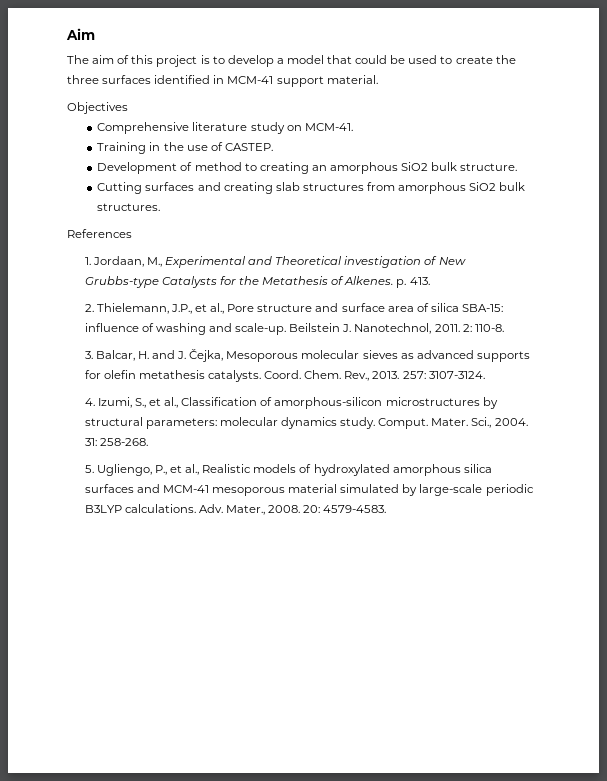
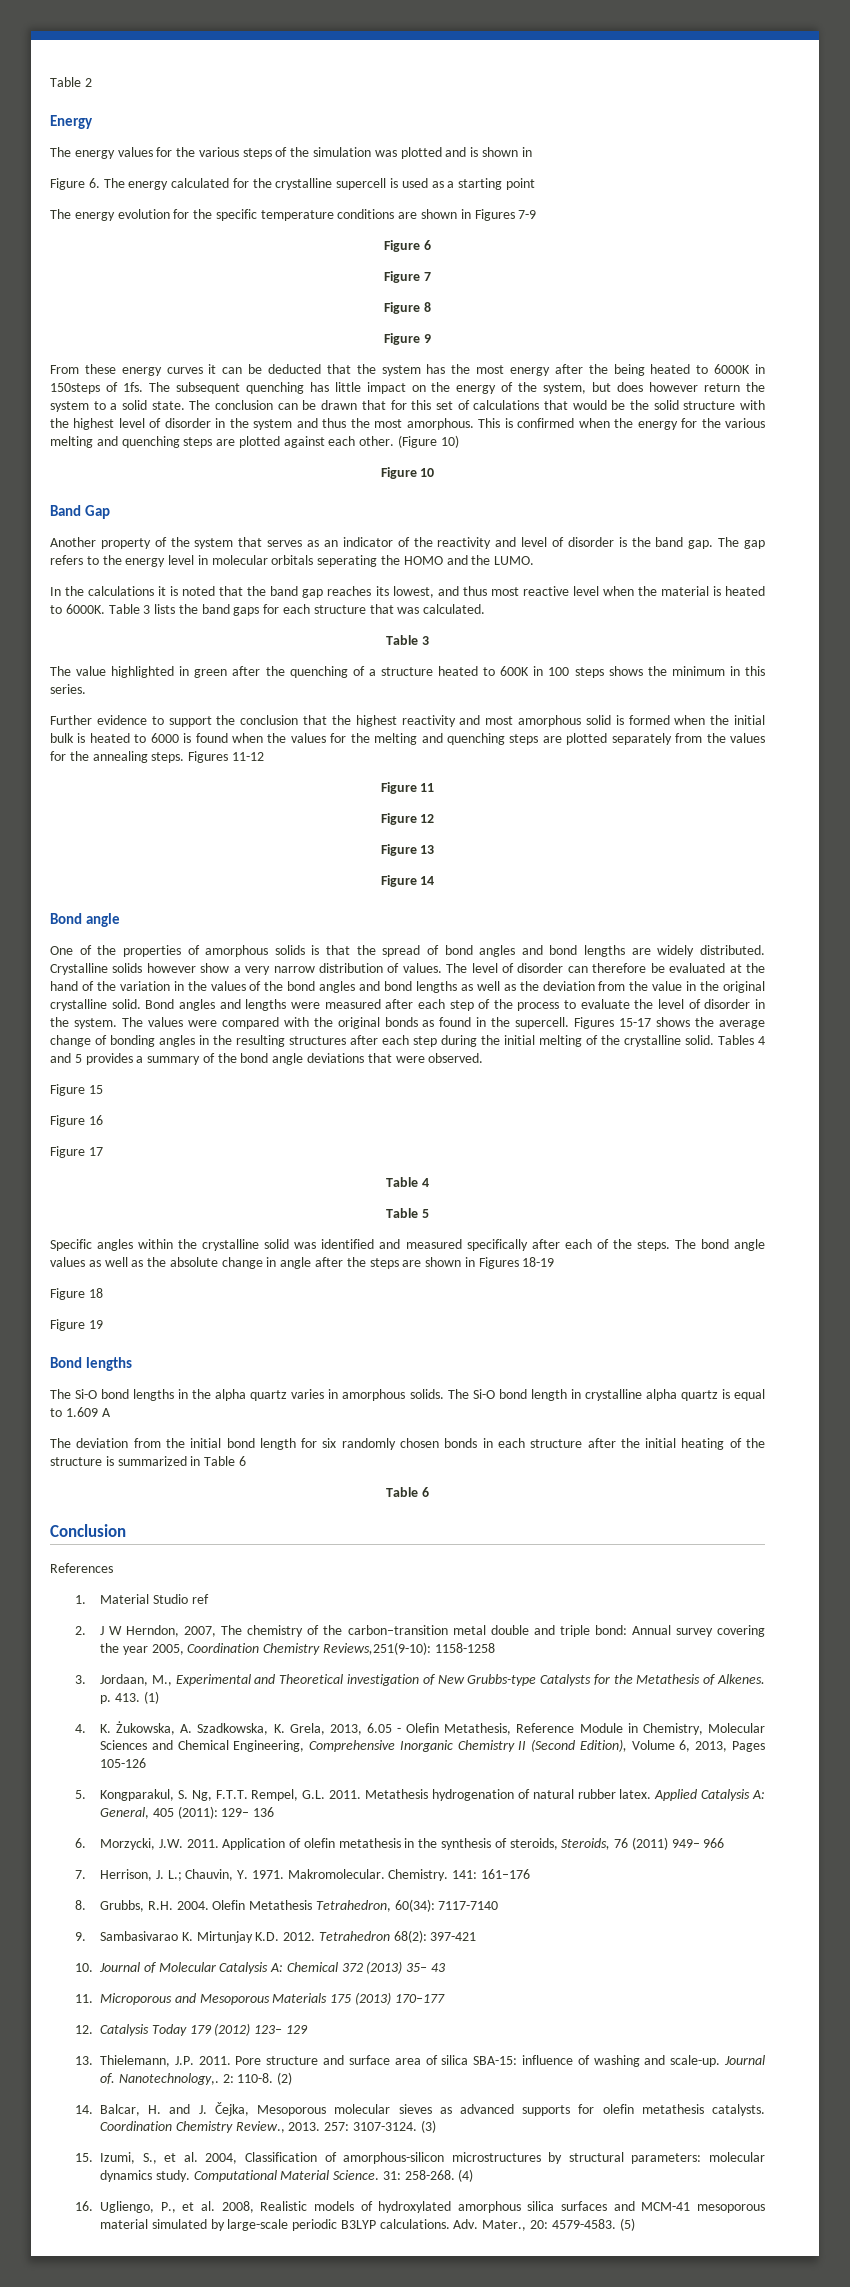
- Aim
- The aim of this project is to develop a model that could be used to create the three surfaces identified in MCM-41 support material.
- Objectives
- Comprehensive literature study on MCM-41.
- Training in the use of CASTEP.
- Development of method to creating an amorphous SiO2 bulk structure.
- Cutting surfaces and creating slab structures from amorphous SiO2 bulk structures.
+ Table 2
+ Energy
+ The energy values for the various steps of the simulation was plotted and is shown in
+ Figure 6. The energy calculated for the crystalline supercell is used as a starting point
+ The energy evolution for the specific temperature conditions are shown in Figures 7-9
+ Figure 6
+ Figure 7
+ Figure 8
+ Figure 9
+ From these energy curves it can be deducted that the system has the most energy after the being heated to 6000K in 150steps of 1fs. The subsequent quenching has little impact on the energy of the system, but does however return the system to a solid state. The conclusion can be drawn that for this set of calculations that would be the solid structure with the highest level of disorder in the system and thus the most amorphous. This is confirmed when the energy for the various melting and quenching steps are plotted against each other. (Figure 10)
+ Figure 10
+ Band Gap
+ Another property of the system that serves as an indicator of the reactivity and level of disorder is the band gap. The gap refers to the energy level in molecular orbitals seperating the HOMO and the LUMO.
+ In the calculations it is noted that the band gap reaches its lowest, and thus most reactive level when the material is heated to 6000K. Table 3 lists the band gaps for each structure that was calculated.
+ Table 3
+ The value highlighted in green after the quenching of a structure heated to 600K in 100 steps shows the minimum in this series.
+ Further evidence to support the conclusion that the highest reactivity and most amorphous solid is formed when the initial bulk is heated to 6000 is found when the values for the melting and quenching steps are plotted separately from the values for the annealing steps. Figures 11-12
+ Figure 11
+ Figure 12
+ Figure 13
+ Figure 14
+ Bond angle
+ One of the properties of amorphous solids is that the spread of bond angles and bond lengths are widely distributed. Crystalline solids however show a very narrow distribution of values. The level of disorder can therefore be evaluated at the hand of the variation in the values of the bond angles and bond lengths as well as the deviation from the value in the original crystalline solid. Bond angles and lengths were measured after each step of the process to evaluate the level of disorder in the system. The values were compared with the original bonds as found in the supercell. Figures 15-17 shows the average change of bonding angles in the resulting structures after each step during the initial melting of the crystalline solid. Tables 4 and 5 provides a summary of the bond angle deviations that were observed.
+ Figure 15
+ Figure 16
+ Figure 17
+ Table 4
+ Table 5
+ Specific angles within the crystalline solid was identified and measured specifically after each of the steps. The bond angle values as well as the absolute change in angle after the steps are shown in Figures 18-19
+ Figure 18
+ Figure 19
+ Bond lengths
+ The Si-O bond lengths in the alpha quartz varies in amorphous solids. The Si-O bond length in crystalline alpha quartz is equal to 1.609 A
+ The deviation from the initial bond length for six randomly chosen bonds in each structure after the initial heating of the structure is summarized in Table 6
+ Table 6
+ Conclusion
  References
- 1. Jordaan, M., Experimental and Theoretical investigation of New Grubbs-type Catalysts for the Metathesis of Alkenes. p. 413.
- 2. Thielemann, J.P., et al., Pore structure and surface area of silica SBA-15: influence of washing and scale-up.
+ 1. Material Studio ref
+ 2. J W Herndon, 2007, The chemistry of the carbon–transition metal double and triple bond: Annual survey covering the year 2005, Coordination Chemistry Reviews,251(9-10): 1158-1258
+ 3. Jordaan, M., Experimental and Theoretical investigation of New Grubbs-type Catalysts for the Metathesis of Alkenes. p. 413. (1)
+ 4. K. Żukowska, A. Szadkowska, K. Grela, 2013, 6.05 - Olefin Metathesis, Reference Module in Chemistry, Molecular Sciences and Chemical Engineering, Comprehensive Inorganic Chemistry II (Second Edition), Volume 6, 2013, Pages 105-126
+ 5. Kongparakul, S. Ng, F.T.T. Rempel, G.L. 2011. Metathesis hydrogenation of natural rubber latex. Applied Catalysis A: General, 405 (2011): 129– 136
+ 6. Morzycki, J.W. 2011. Application of olefin metathesis in the synthesis of steroids, Steroids, 76 (2011) 949– 966
+ 7. Herrison, J. L.; Chauvin, Y. 1971. Makromolecular. Chemistry. 141: 161–176
+ 8. Grubbs, R.H. 2004. Olefin Metathesis Tetrahedron, 60(34): 7117-7140
+ 9. Sambasivarao K. Mirtunjay K.D. 2012. Tetrahedron 68(2): 397-421
+ 10. Journal of Molecular Catalysis A: Chemical 372 (2013) 35– 43
+ 11. Microporous and Mesoporous Materials 175 (2013) 170–177
+ 12. Catalysis Today 179 (2012) 123– 129
+ 13. Thielemann, J.P. 2011. Pore structure and surface area of silica SBA-15: influence of washing and scale-up.
- Beilstein J. Nanotechnol, 2011.
+ Journal of. Nanotechnology,.
- 2: 110-8.
- 3. Balcar, H. and J. Čejka, Mesoporous molecular sieves as advanced supports for olefin metathesis catalysts.
+ 2: 110-8. (2)
+ 14. Balcar, H. and J. Čejka, Mesoporous molecular sieves as advanced supports for olefin metathesis catalysts.
- Coord. Chem. Rev., 2013.
+ Coordination Chemistry Review., 2013.
- 257: 3107-3124.
- 4. Izumi, S., et al., Classification of amorphous-silicon microstructures by structural parameters: molecular dynamics study.
+ 257: 3107-3124. (3)
+ 15. Izumi, S., et al. 2004, Classification of amorphous-silicon microstructures by structural parameters: molecular dynamics study.
- Comput. Mater. Sci., 2004.
+ Computational Material Science.
- 31: 258-268.
- 5. Ugliengo, P., et al., Realistic models of hydroxylated amorphous silica surfaces and MCM-41 mesoporous material simulated by large-scale periodic B3LYP calculations.
+ 31: 258-268. (4)
+ 16. Ugliengo, P., et al. 2008, Realistic models of hydroxylated amorphous silica surfaces and MCM-41 mesoporous material simulated by large-scale periodic B3LYP calculations.
- Adv. Mater., 2008. 20: 4579-4583.
+ Adv. Mater., 20: 4579-4583.
+ (5)

